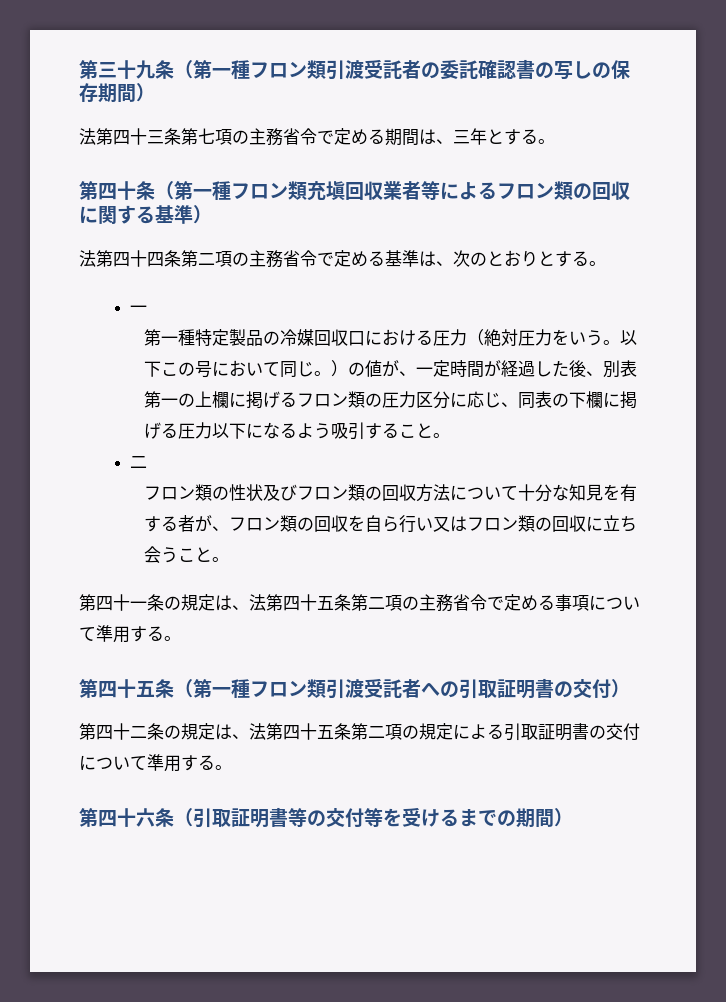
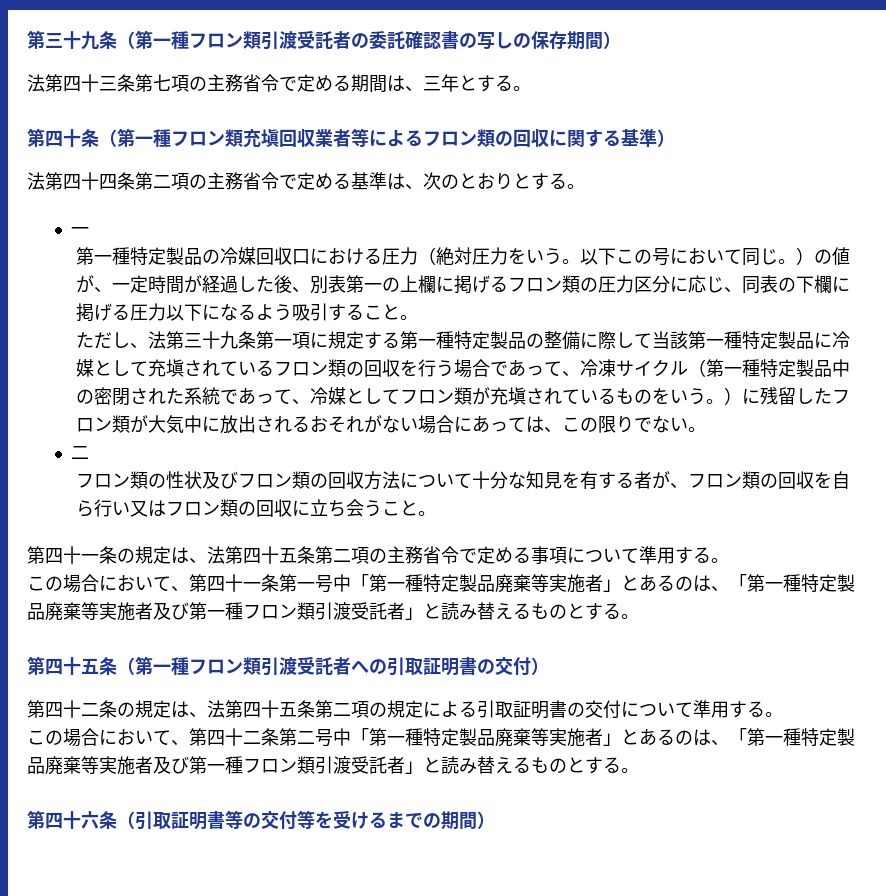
+ ただし、法第三十九条第一項に規定する第一種特定製品の整備に際して当該第一種特定製品に冷媒として充塡されているフロン類の回収を行う場合であって、冷凍サイクル（第一種特定製品中の密閉された系統であって、冷媒としてフロン類が充塡されているものをいう。）に残留したフロン類が大気中に放出されるおそれがない場合にあっては、この限りでない。
+ この場合において、第四十一条第一号中「第一種特定製品廃棄等実施者」とあるのは、「第一種特定製品廃棄等実施者及び第一種フロン類引渡受託者」と読み替えるものとする。
+ この場合において、第四十二条第二号中「第一種特定製品廃棄等実施者」とあるのは、「第一種特定製品廃棄等実施者及び第一種フロン類引渡受託者」と読み替えるものとする。

